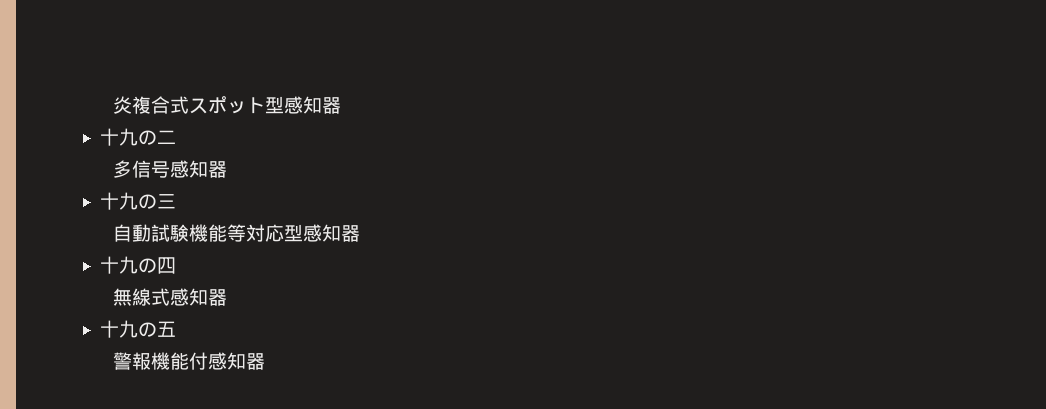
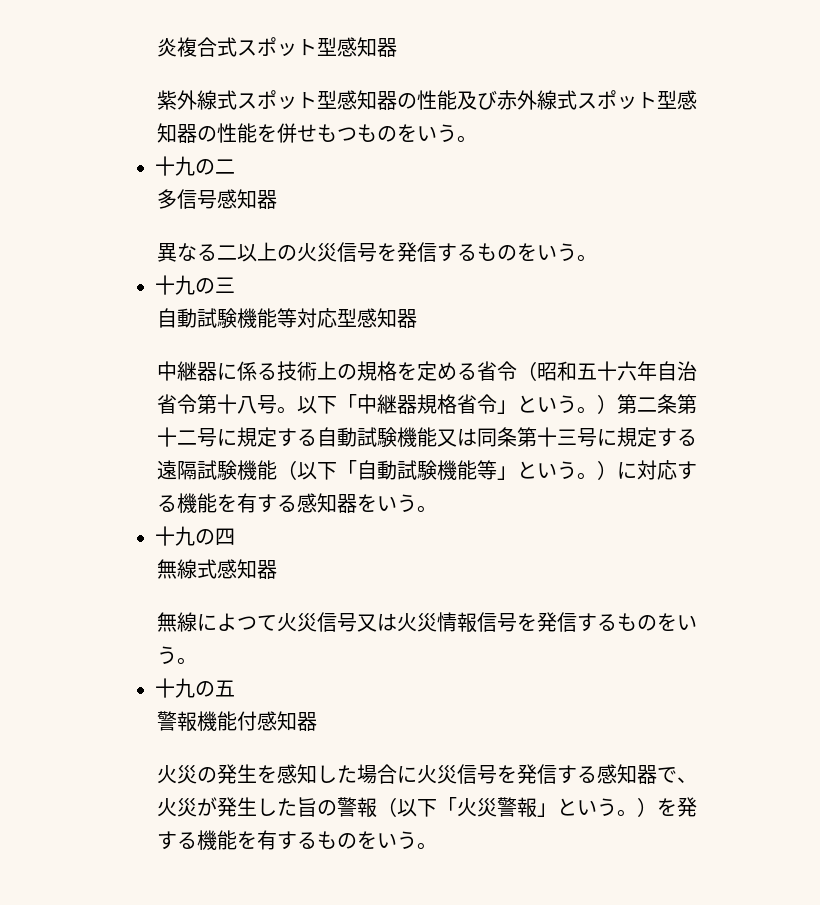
+ 紫外線式スポット型感知器の性能及び赤外線式スポット型感知器の性能を併せもつものをいう。
+ 異なる二以上の火災信号を発信するものをいう。
+ 中継器に係る技術上の規格を定める省令（昭和五十六年自治省令第十八号。以下「中継器規格省令」という。）第二条第十二号に規定する自動試験機能又は同条第十三号に規定する遠隔試験機能（以下「自動試験機能等」という。）に対応する機能を有する感知器をいう。
+ 無線によつて火災信号又は火災情報信号を発信するものをいう。
+ 火災の発生を感知した場合に火災信号を発信する感知器で、火災が発生した旨の警報（以下「火災警報」という。）を発する機能を有するものをいう。

